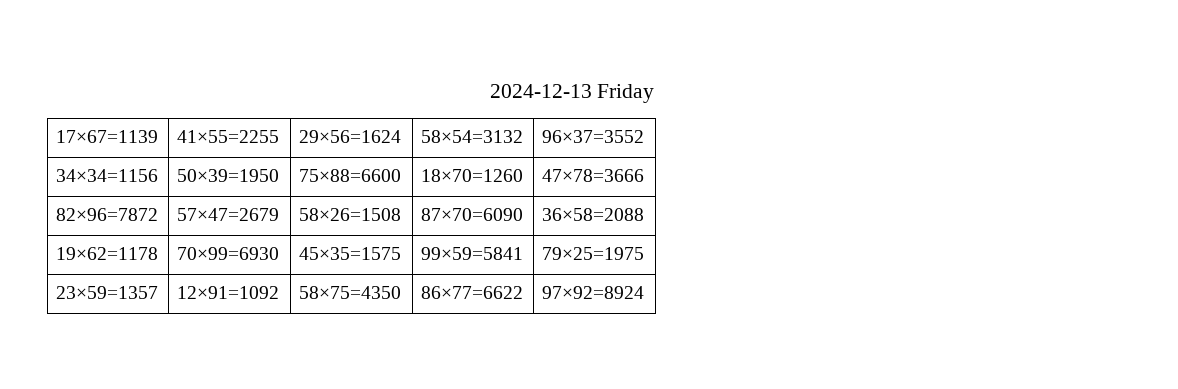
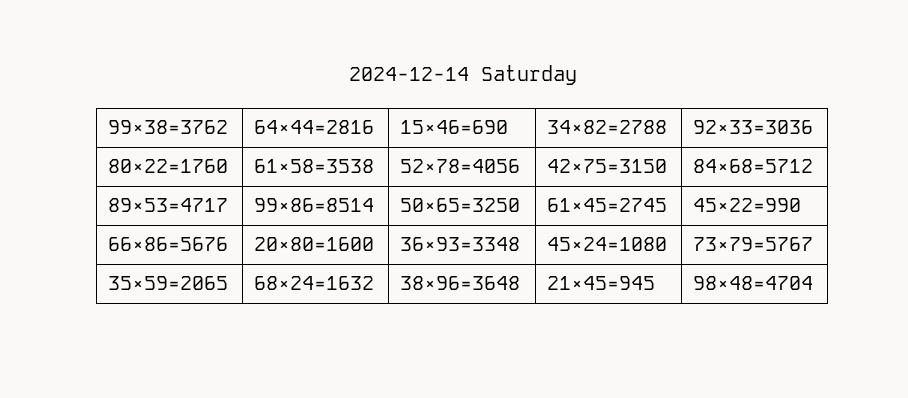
- 2024-12-13 Friday
- 17×67=1139 | 41×55=2255 | 29×56=1624 | 58×54=3132 | 96×37=3552
- 34×34=1156 | 50×39=1950 | 75×88=6600 | 18×70=1260 | 47×78=3666
- 82×96=7872 | 57×47=2679 | 58×26=1508 | 87×70=6090 | 36×58=2088
- 19×62=1178 | 70×99=6930 | 45×35=1575 | 99×59=5841 | 79×25=1975
- 23×59=1357 | 12×91=1092 | 58×75=4350 | 86×77=6622 | 97×92=8924
+ 2024-12-14 Saturday
+ 99×38=3762 | 64×44=2816 | 15×46=690 | 34×82=2788 | 92×33=3036
+ 80×22=1760 | 61×58=3538 | 52×78=4056 | 42×75=3150 | 84×68=5712
+ 89×53=4717 | 99×86=8514 | 50×65=3250 | 61×45=2745 | 45×22=990
+ 66×86=5676 | 20×80=1600 | 36×93=3348 | 45×24=1080 | 73×79=5767
+ 35×59=2065 | 68×24=1632 | 38×96=3648 | 21×45=945 | 98×48=4704

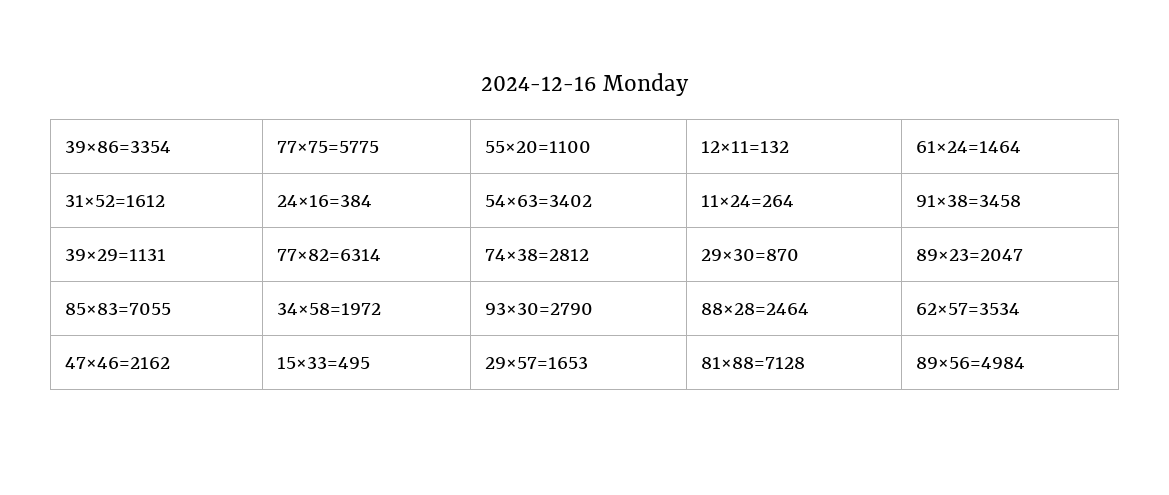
- 2024-12-14 Saturday
- 99×38=3762 | 64×44=2816 | 15×46=690 | 34×82=2788 | 92×33=3036
- 80×22=1760 | 61×58=3538 | 52×78=4056 | 42×75=3150 | 84×68=5712
- 89×53=4717 | 99×86=8514 | 50×65=3250 | 61×45=2745 | 45×22=990
- 66×86=5676 | 20×80=1600 | 36×93=3348 | 45×24=1080 | 73×79=5767
- 35×59=2065 | 68×24=1632 | 38×96=3648 | 21×45=945 | 98×48=4704
+ 2024-12-16 Monday
+ 39×86=3354 | 77×75=5775 | 55×20=1100 | 12×11=132 | 61×24=1464
+ 31×52=1612 | 24×16=384 | 54×63=3402 | 11×24=264 | 91×38=3458
+ 39×29=1131 | 77×82=6314 | 74×38=2812 | 29×30=870 | 89×23=2047
+ 85×83=7055 | 34×58=1972 | 93×30=2790 | 88×28=2464 | 62×57=3534
+ 47×46=2162 | 15×33=495 | 29×57=1653 | 81×88=7128 | 89×56=4984

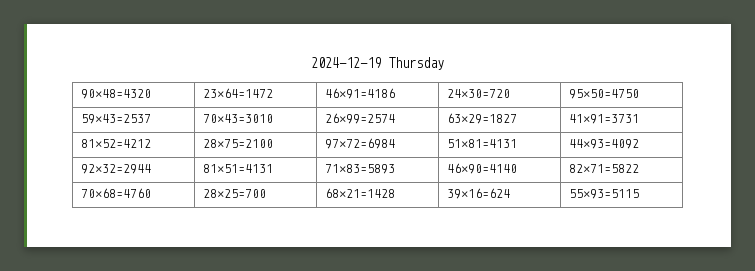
- 2024-12-16 Monday
- 39×86=3354 | 77×75=5775 | 55×20=1100 | 12×11=132 | 61×24=1464
- 31×52=1612 | 24×16=384 | 54×63=3402 | 11×24=264 | 91×38=3458
- 39×29=1131 | 77×82=6314 | 74×38=2812 | 29×30=870 | 89×23=2047
- 85×83=7055 | 34×58=1972 | 93×30=2790 | 88×28=2464 | 62×57=3534
- 47×46=2162 | 15×33=495 | 29×57=1653 | 81×88=7128 | 89×56=4984
+ 2024-12-19 Thursday
+ 90×48=4320 | 23×64=1472 | 46×91=4186 | 24×30=720 | 95×50=4750
+ 59×43=2537 | 70×43=3010 | 26×99=2574 | 63×29=1827 | 41×91=3731
+ 81×52=4212 | 28×75=2100 | 97×72=6984 | 51×81=4131 | 44×93=4092
+ 92×32=2944 | 81×51=4131 | 71×83=5893 | 46×90=4140 | 82×71=5822
+ 70×68=4760 | 28×25=700 | 68×21=1428 | 39×16=624 | 55×93=5115

